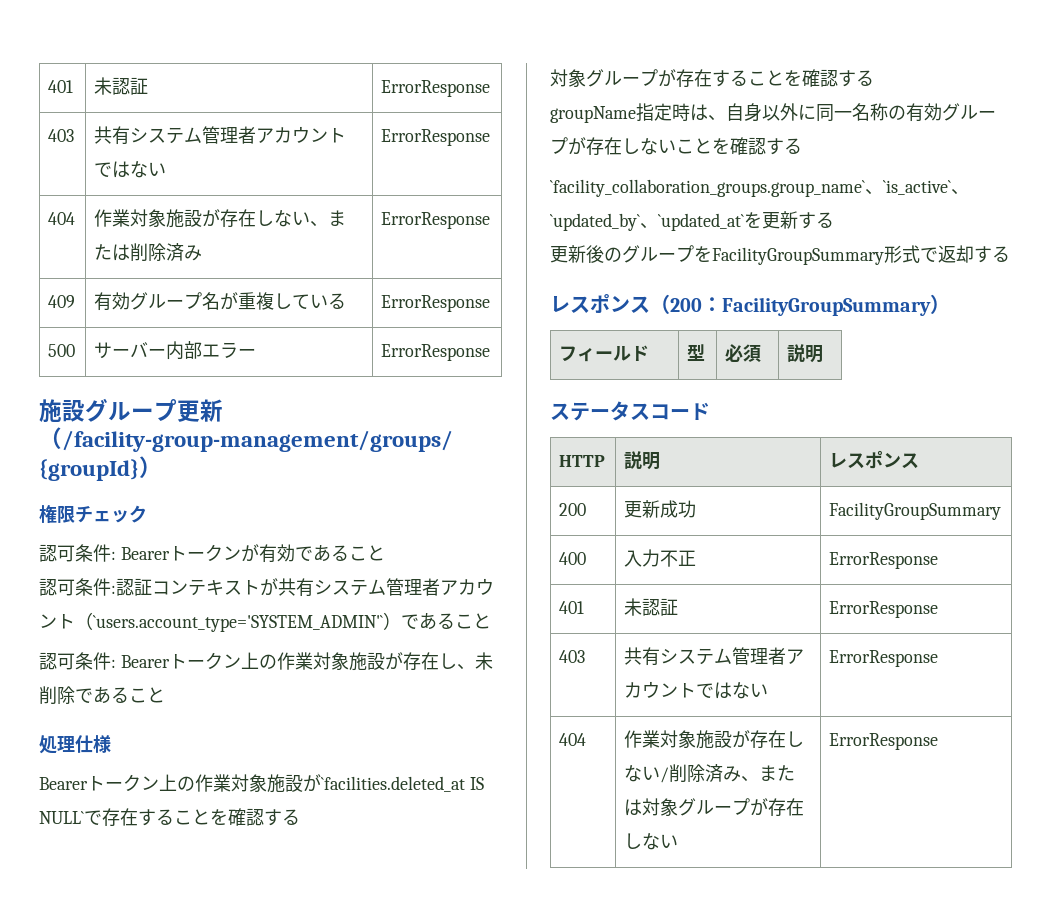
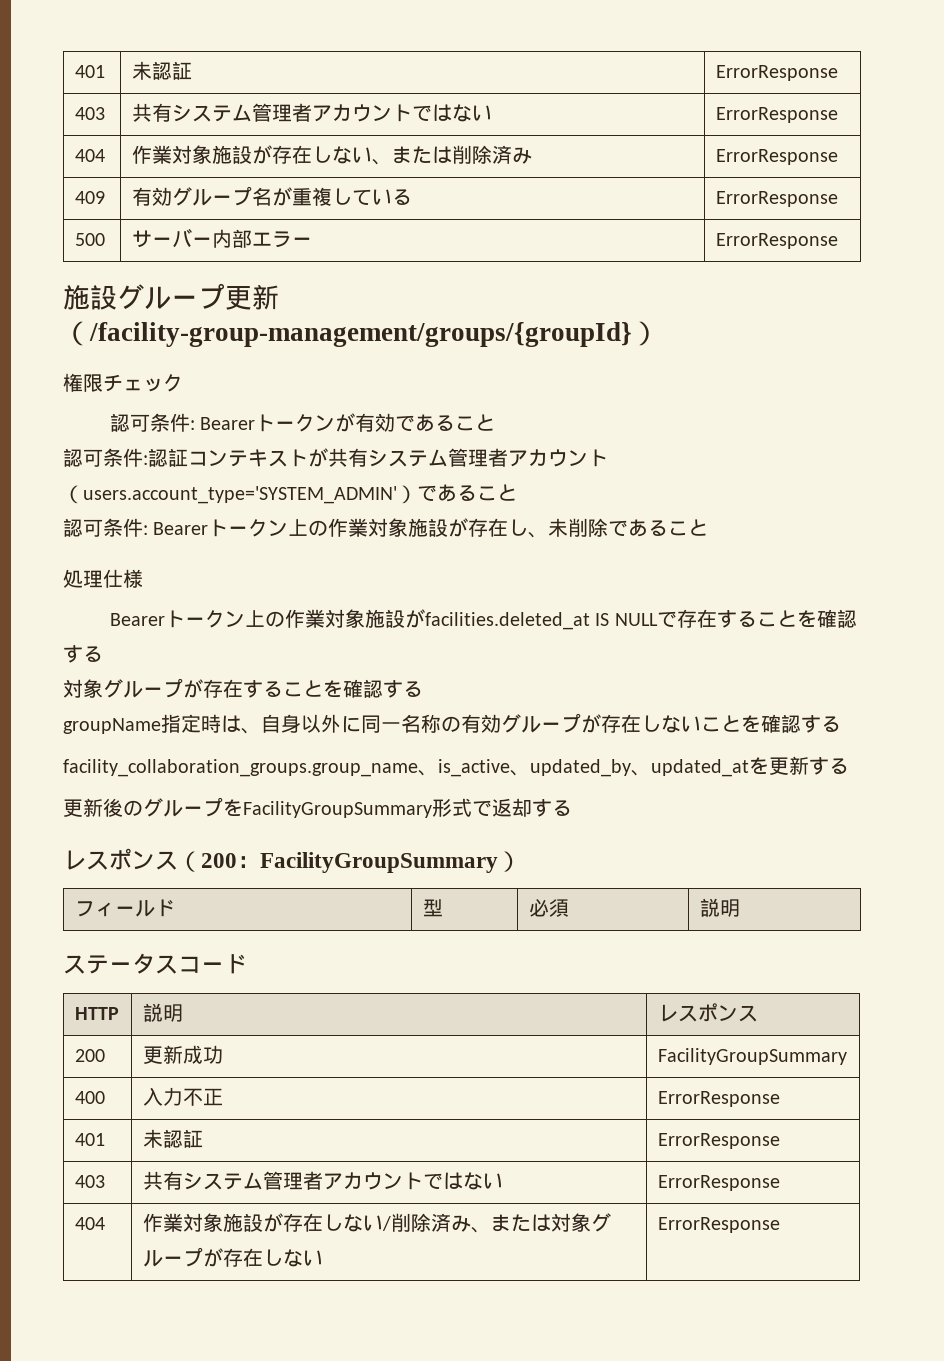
- 認可条件:認証コンテキストが共有システム管理者アカウント（`users.account_type='SYSTEM_ADMIN'`）であること
+ 認可条件:認証コンテキストが共有システム管理者アカウント（users.account_type='SYSTEM_ADMIN'）であること
- Bearerトークン上の作業対象施設が`facilities.deleted_at IS NULL`で存在することを確認する
+ Bearerトークン上の作業対象施設がfacilities.deleted_at IS NULLで存在することを確認する
- `facility_collaboration_groups.group_name`、`is_active`、`updated_by`、`updated_at`を更新する
+ facility_collaboration_groups.group_name、is_active、updated_by、updated_atを更新する

